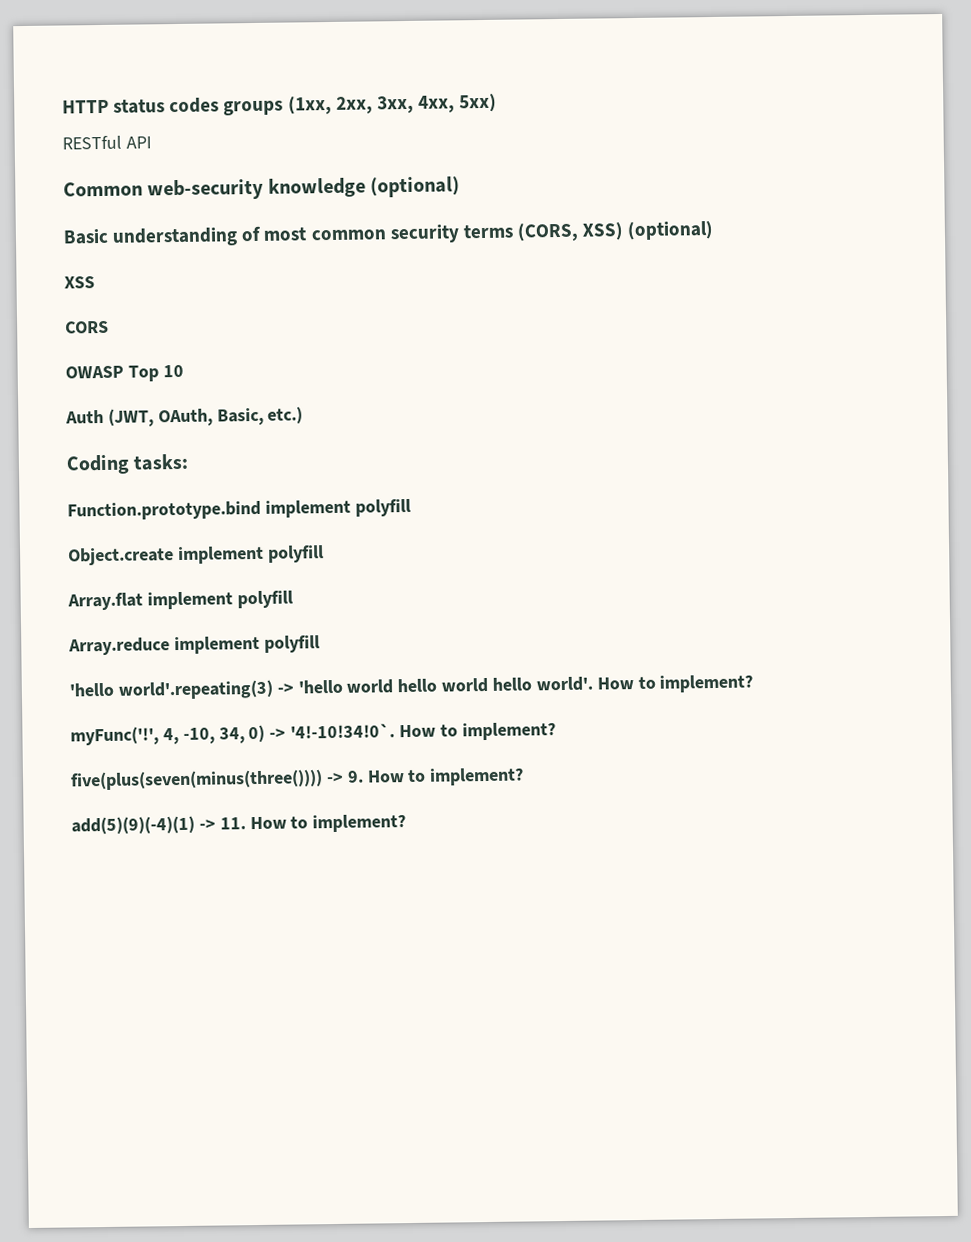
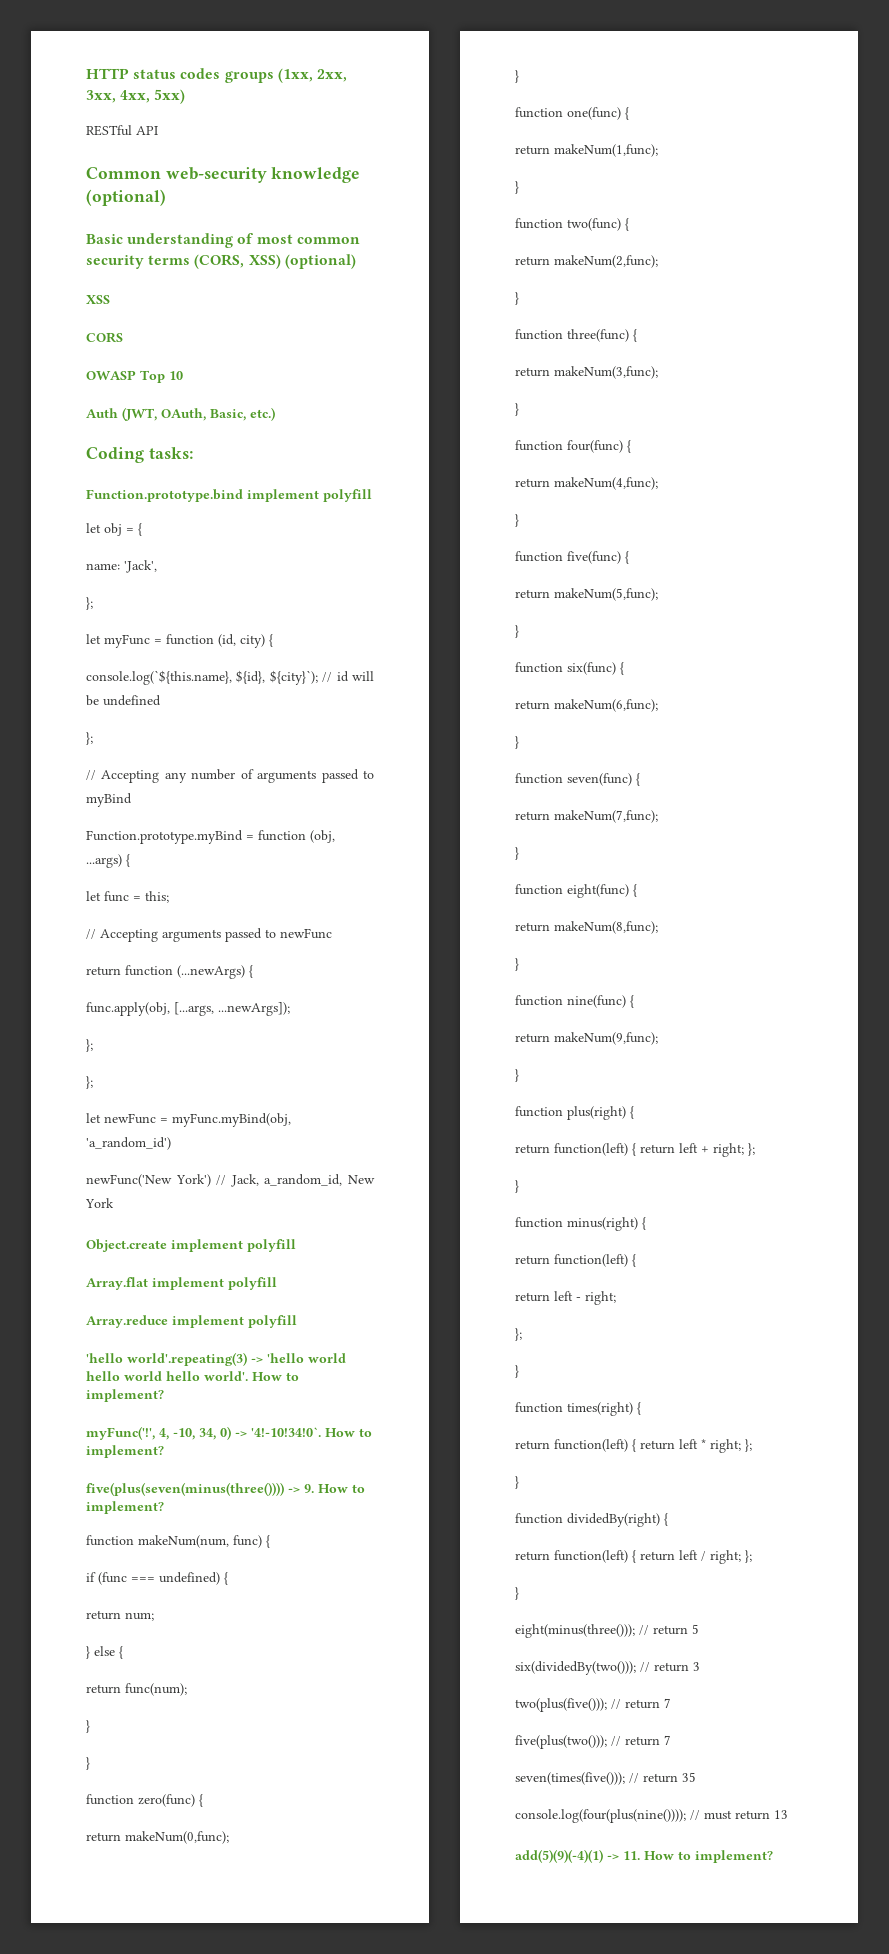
+ let obj = {
+ name: 'Jack',
+ };
+ let myFunc = function (id, city) {
+ console.log(`${this.name}, ${id}, ${city}`); // id will be undefined
+ };
+ // Accepting any number of arguments passed to myBind
+ Function.prototype.myBind = function (obj, ...args) {
+ let func = this;
+ // Accepting arguments passed to newFunc
+ return function (...newArgs) {
+ func.apply(obj, [...args, ...newArgs]);
+ };
+ };
+ let newFunc = myFunc.myBind(obj, 'a_random_id')
+ newFunc('New York') // Jack, a_random_id, New York
+ function makeNum(num, func) {
+ if (func === undefined) {
+ return num;
+ } else {
+ return func(num);
+ }
+ }
+ function zero(func) {
+ return makeNum(0,func);
+ }
+ function one(func) {
+ return makeNum(1,func);
+ }
+ function two(func) {
+ return makeNum(2,func);
+ }
+ function three(func) {
+ return makeNum(3,func);
+ }
+ function four(func) {
+ return makeNum(4,func);
+ }
+ function five(func) {
+ return makeNum(5,func);
+ }
+ function six(func) {
+ return makeNum(6,func);
+ }
+ function seven(func) {
+ return makeNum(7,func);
+ }
+ function eight(func) {
+ return makeNum(8,func);
+ }
+ function nine(func) {
+ return makeNum(9,func);
+ }
+ function plus(right) {
+ return function(left) { return left + right; };
+ }
+ function minus(right) {
+ return function(left) {
+ return left - right;
+ };
+ }
+ function times(right) {
+ return function(left) { return left * right; };
+ }
+ function dividedBy(right) {
+ return function(left) { return left / right; };
+ }
+ eight(minus(three())); // return 5
+ six(dividedBy(two())); // return 3
+ two(plus(five())); // return 7
+ five(plus(two())); // return 7
+ seven(times(five())); // return 35
+ console.log(four(plus(nine()))); // must return 13

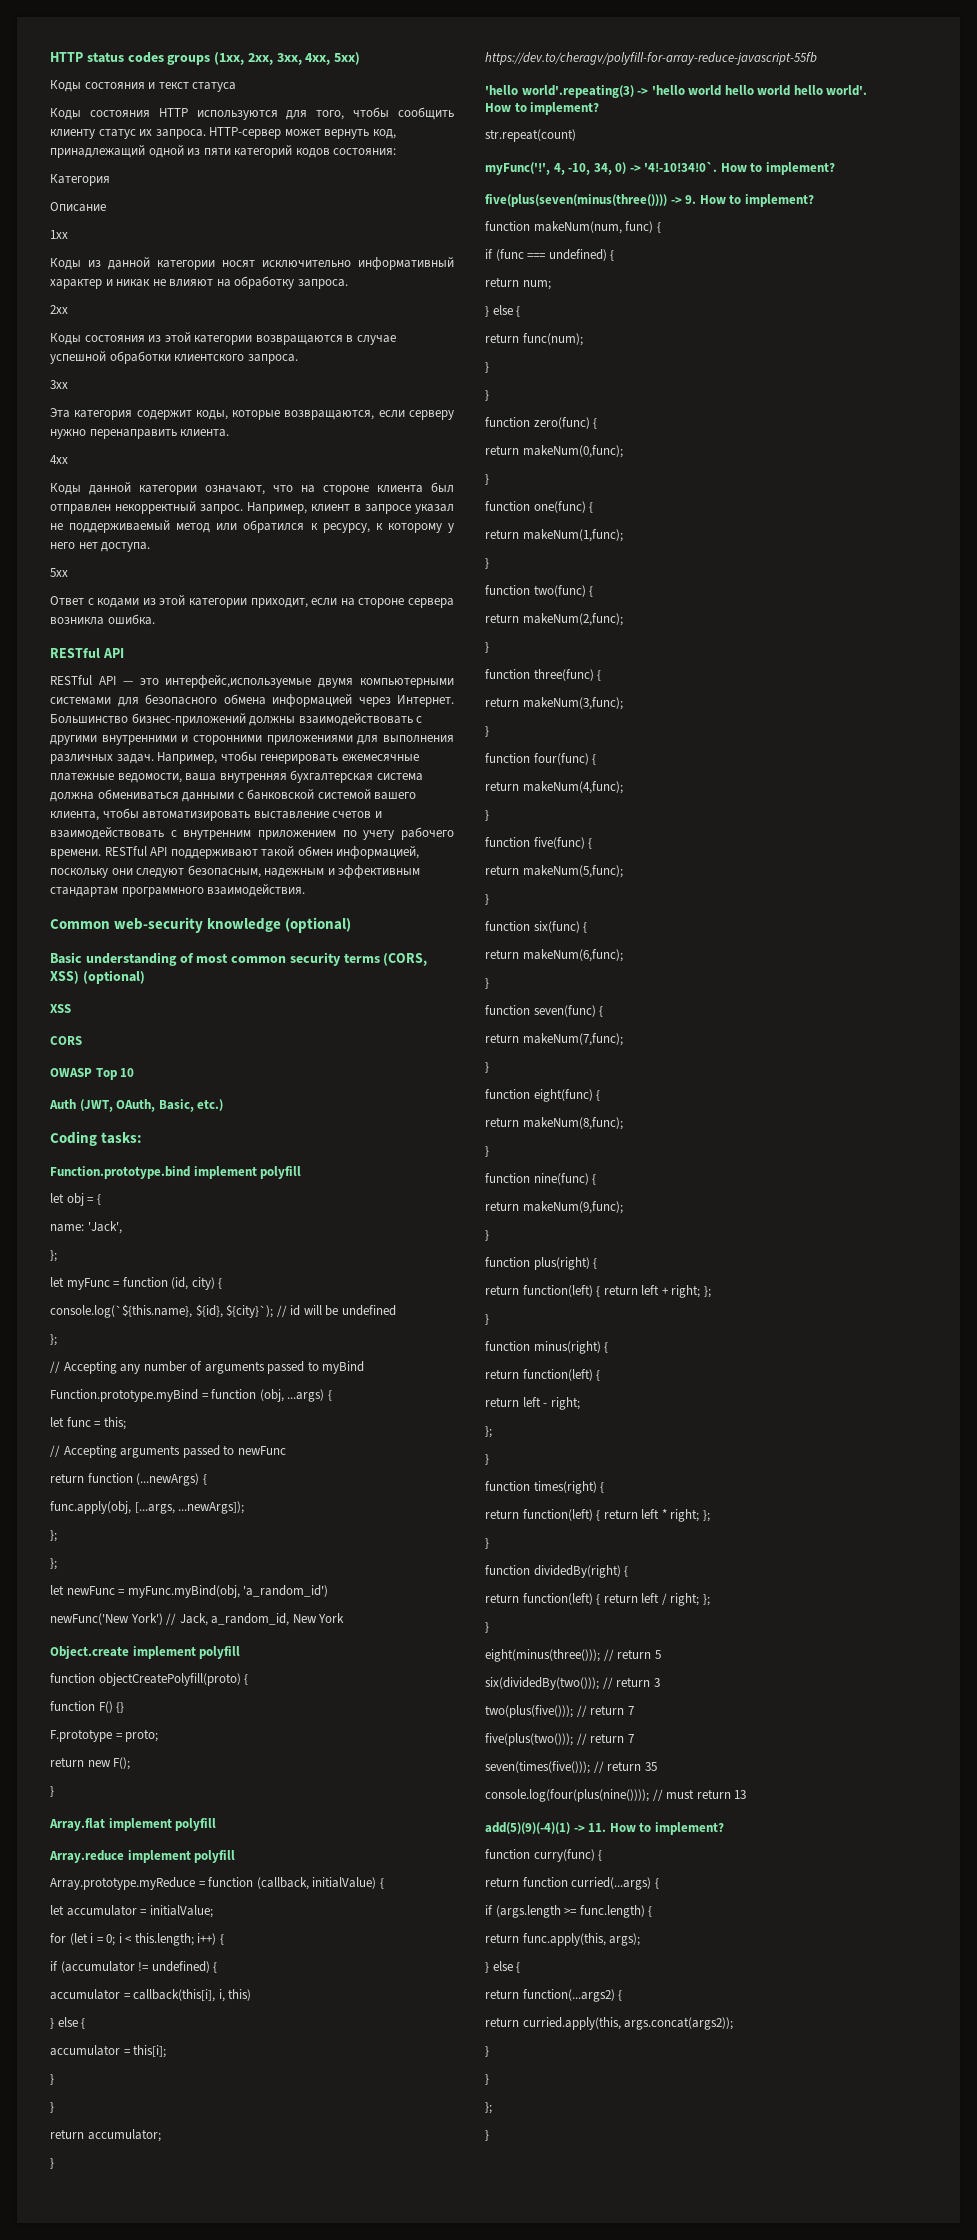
+ Коды состояния и текст статуса
+ Коды состояния HTTP используются для того, чтобы сообщить клиенту статус их запроса. HTTP-сервер может вернуть код, принадлежащий одной из пяти категорий кодов состояния:
+ Категория
+ Описание
+ 1xx
+ Коды из данной категории носят исключительно информативный характер и никак не влияют на обработку запроса.
+ 2xx
+ Коды состояния из этой категории возвращаются в случае успешной обработки клиентского запроса.
+ 3xx
+ Эта категория содержит коды, которые возвращаются, если серверу нужно перенаправить клиента.
+ 4xx
+ Коды данной категории означают, что на стороне клиента был отправлен некорректный запрос. Например, клиент в запросе указал не поддерживаемый метод или обратился к ресурсу, к которому у него нет доступа.
+ 5xx
+ Ответ с кодами из этой категории приходит, если на стороне сервера возникла ошибка.
  RESTful API
+ RESTful API — это интерфейс,используемые двумя компьютерными системами для безопасного обмена информацией через Интернет. Большинство бизнес-приложений должны взаимодействовать с другими внутренними и сторонними приложениями для выполнения различных задач. Например, чтобы генерировать ежемесячные платежные ведомости, ваша внутренняя бухгалтерская система должна обмениваться данными с банковской системой вашего клиента, чтобы автоматизировать выставление счетов и взаимодействовать с внутренним приложением по учету рабочего времени. RESTful API поддерживают такой обмен информацией, поскольку они следуют безопасным, надежным и эффективным стандартам программного взаимодействия.
+ function objectCreatePolyfill(proto) {
+ function F() {}
+ F.prototype = proto;
+ return new F();
+ }
+ Array.prototype.myReduce = function (callback, initialValue) {
+ let accumulator = initialValue;
+ for (let i = 0; i < this.length; i++) {
+ if (accumulator != undefined) {
+ accumulator = callback(this[i], i, this)
+ } else {
+ accumulator = this[i];
+ }
+ }
+ return accumulator;
+ }
+ https://dev.to/cheragv/polyfill-for-array-reduce-javascript-55fb
+ str.repeat(count)
+ function curry(func) {
+ return function curried(...args) {
+ if (args.length >= func.length) {
+ return func.apply(this, args);
+ } else {
+ return function(...args2) {
+ return curried.apply(this, args.concat(args2));
+ }
+ }
+ };
+ }

